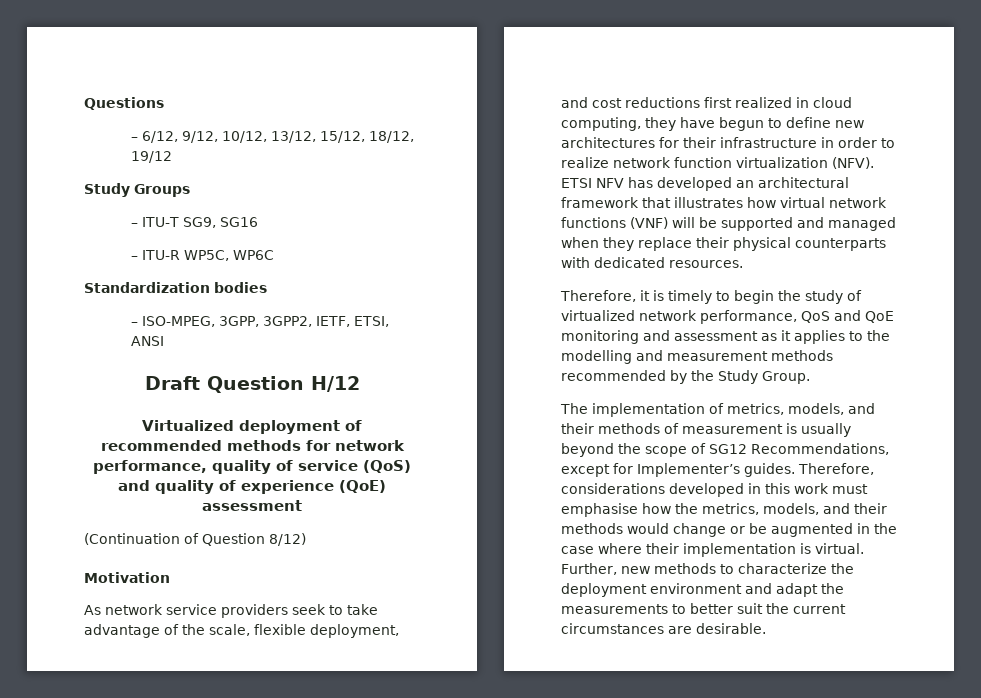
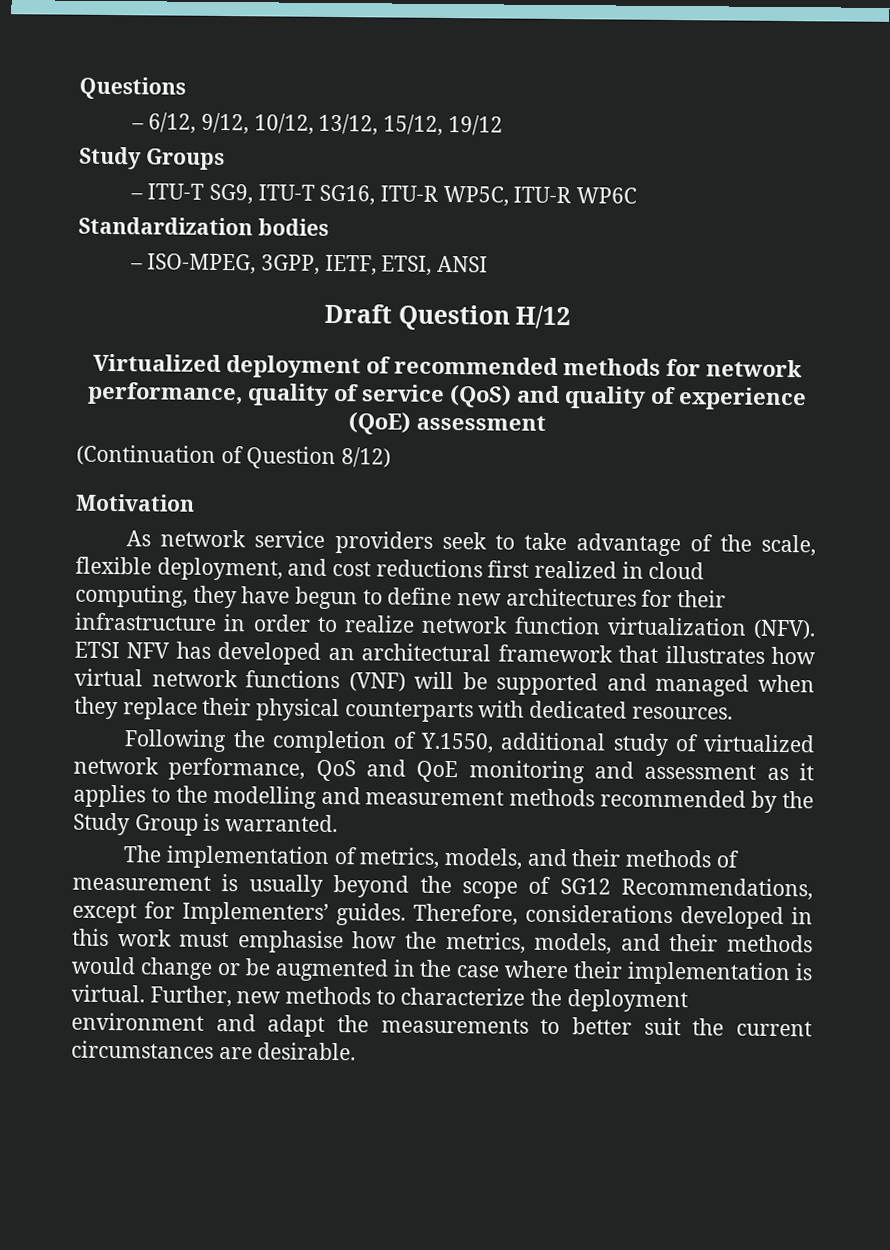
- – 6/12, 9/12, 10/12, 13/12, 15/12, 18/12, 19/12
+ – 6/12, 9/12, 10/12, 13/12, 15/12, 19/12
- – ITU-T SG9, SG16
- – ITU-R WP5C, WP6C
+ – ITU-T SG9, ITU-T SG16, ITU-R WP5C, ITU-R WP6C
- – ISO-MPEG, 3GPP, 3GPP2, IETF, ETSI, ANSI
+ – ISO-MPEG, 3GPP, IETF, ETSI, ANSI
- Therefore, it is timely to begin the study of virtualized network performance, QoS and QoE monitoring and assessment as it applies to the modelling and measurement methods recommended by the Study Group.
+ Following the completion of Y.1550, additional study of virtualized network performance, QoS and QoE monitoring and assessment as it applies to the modelling and measurement methods recommended by the Study Group is warranted.
- The implementation of metrics, models, and their methods of measurement is usually beyond the scope of SG12 Recommendations, except for Implementer’s guides.
+ The implementation of metrics, models, and their methods of measurement is usually beyond the scope of SG12 Recommendations, except for Implementers’ guides.

